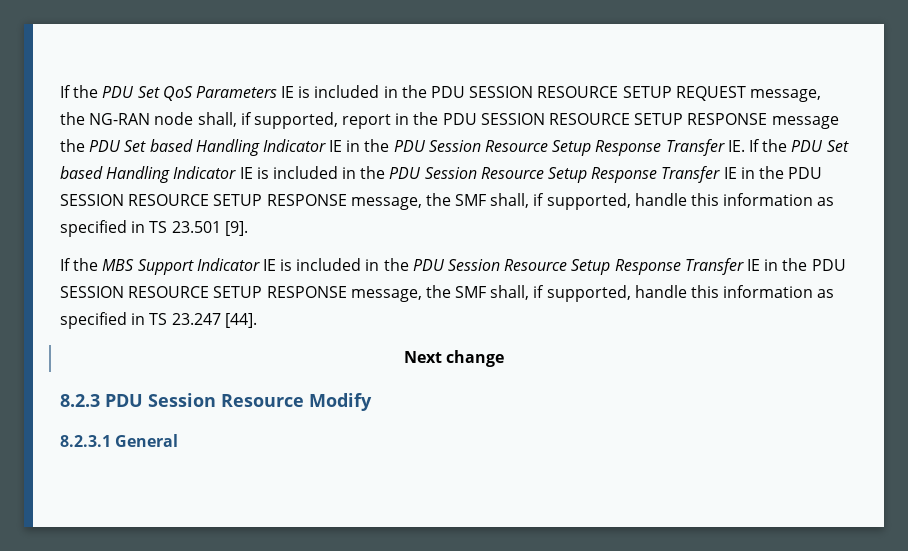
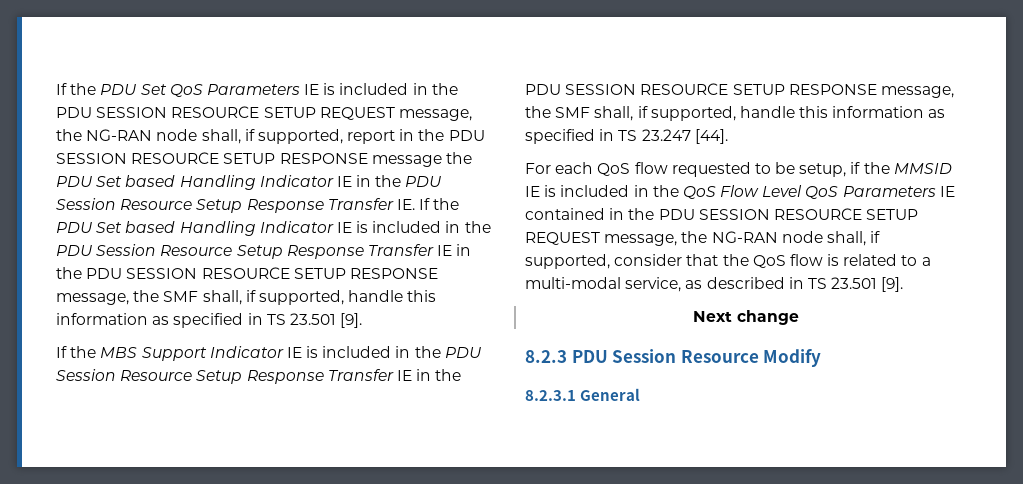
+ For each QoS flow requested to be setup, if the MMSID IE is included in the QoS Flow Level QoS Parameters IE contained in the PDU SESSION RESOURCE SETUP REQUEST message, the NG-RAN node shall, if supported, consider that the QoS flow is related to a multi-modal service, as described in TS 23.501 [9].

